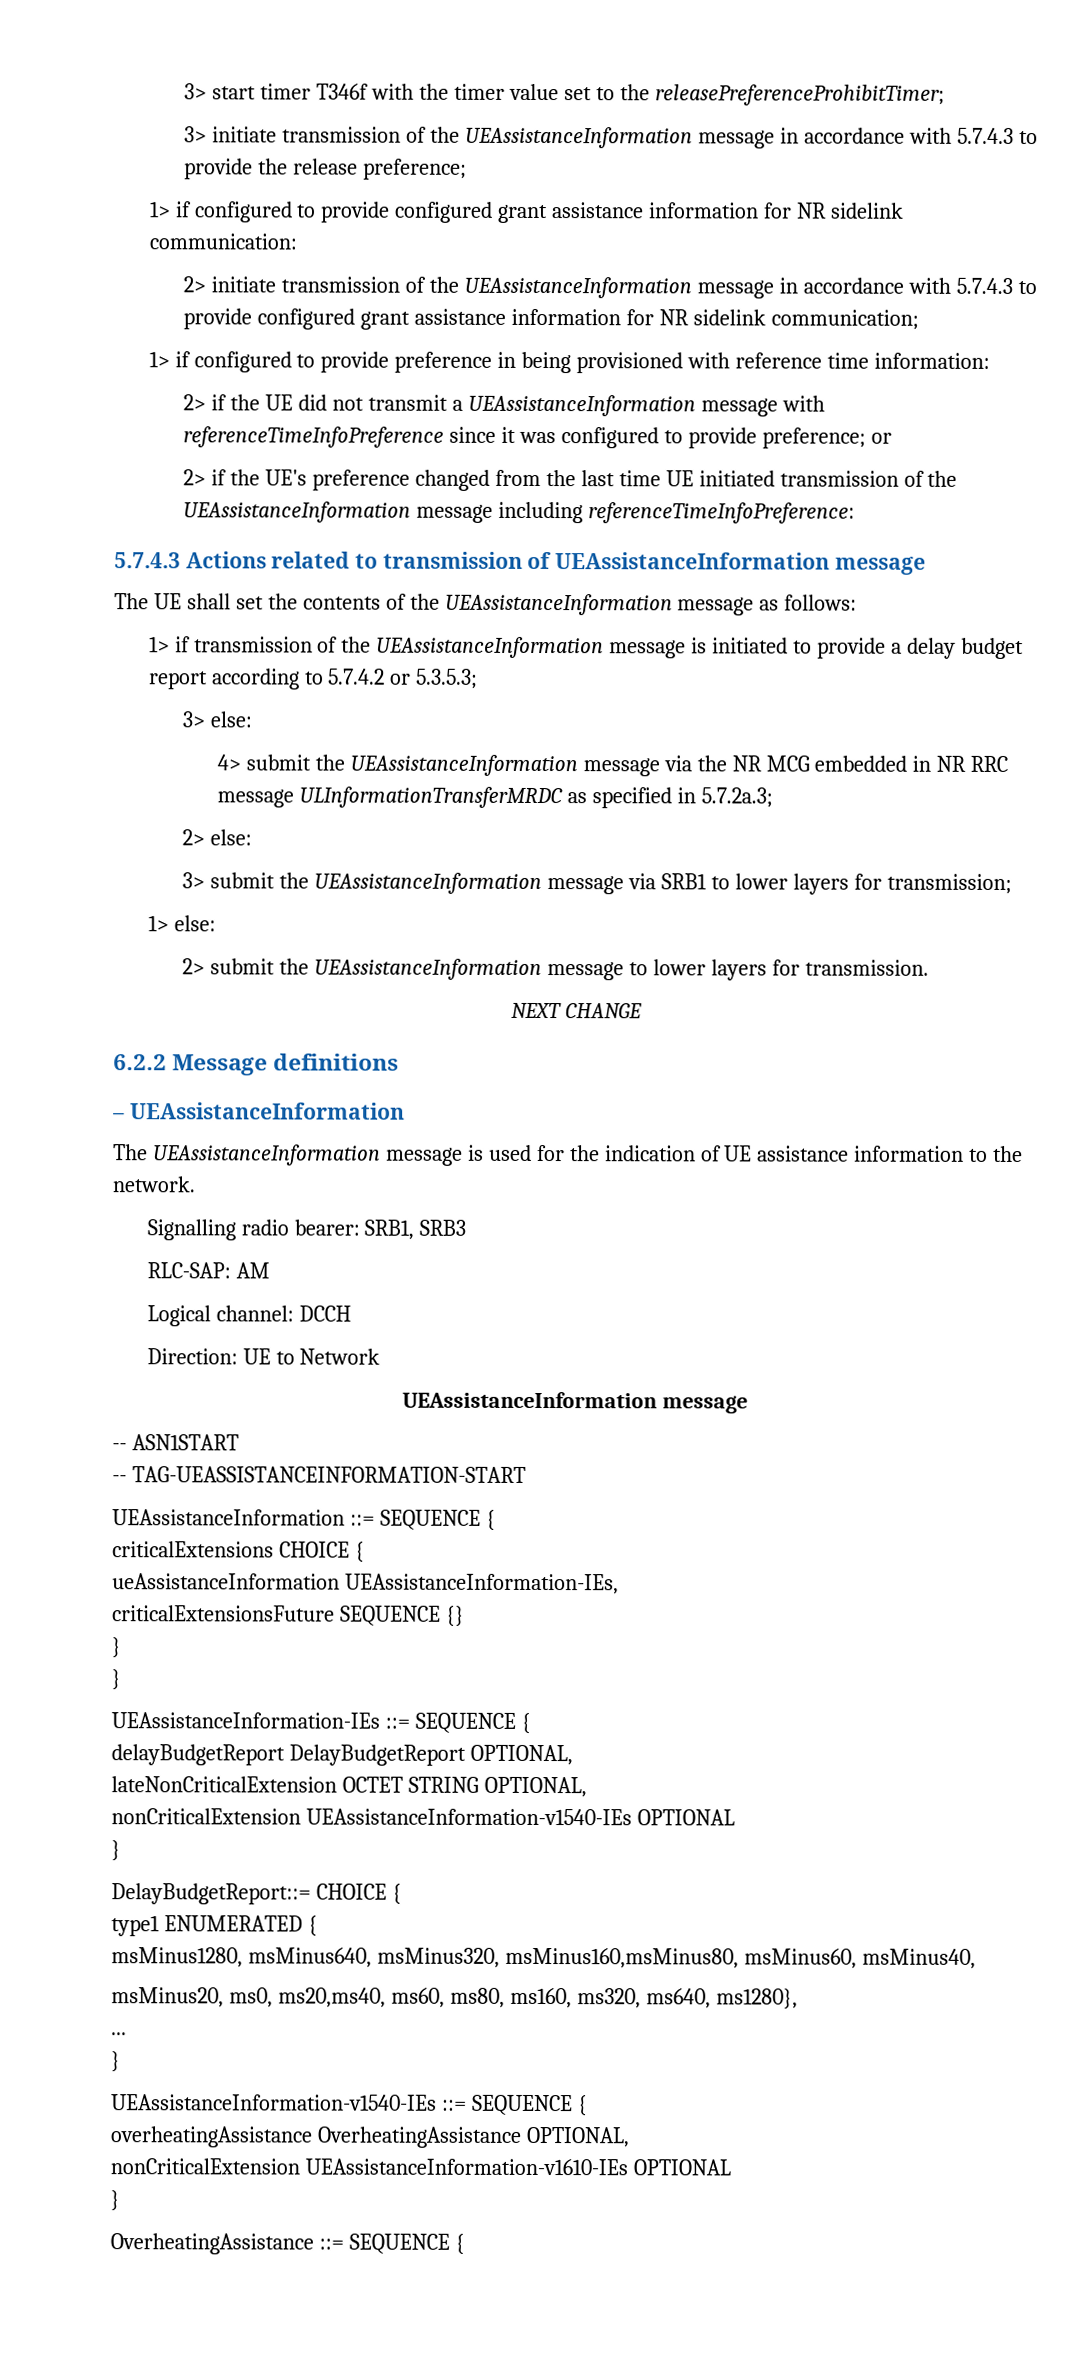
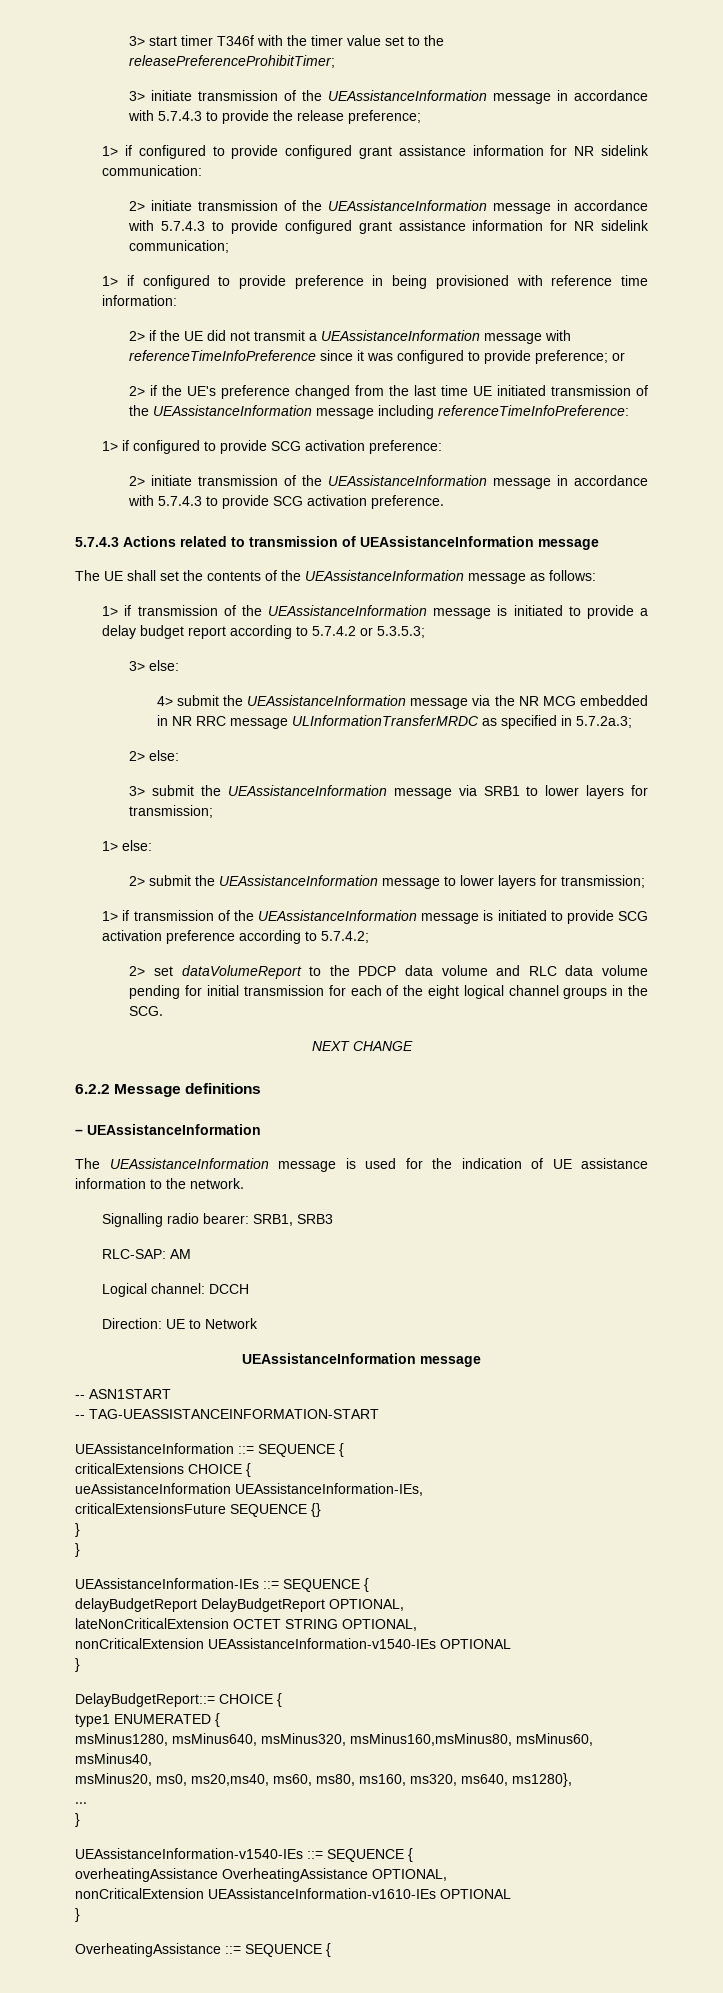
+ 1> if configured to provide SCG activation preference:
+ 2> initiate transmission of the UEAssistanceInformation message in accordance with 5.7.4.3 to provide SCG activation preference.
- 2> submit the UEAssistanceInformation message to lower layers for transmission.
+ 2> submit the UEAssistanceInformation message to lower layers for transmission;
+ 1> if transmission of the UEAssistanceInformation message is initiated to provide SCG activation preference according to 5.7.4.2;
+ 2> set dataVolumeReport to the PDCP data volume and RLC data volume pending for initial transmission for each of the eight logical channel groups in the SCG.

